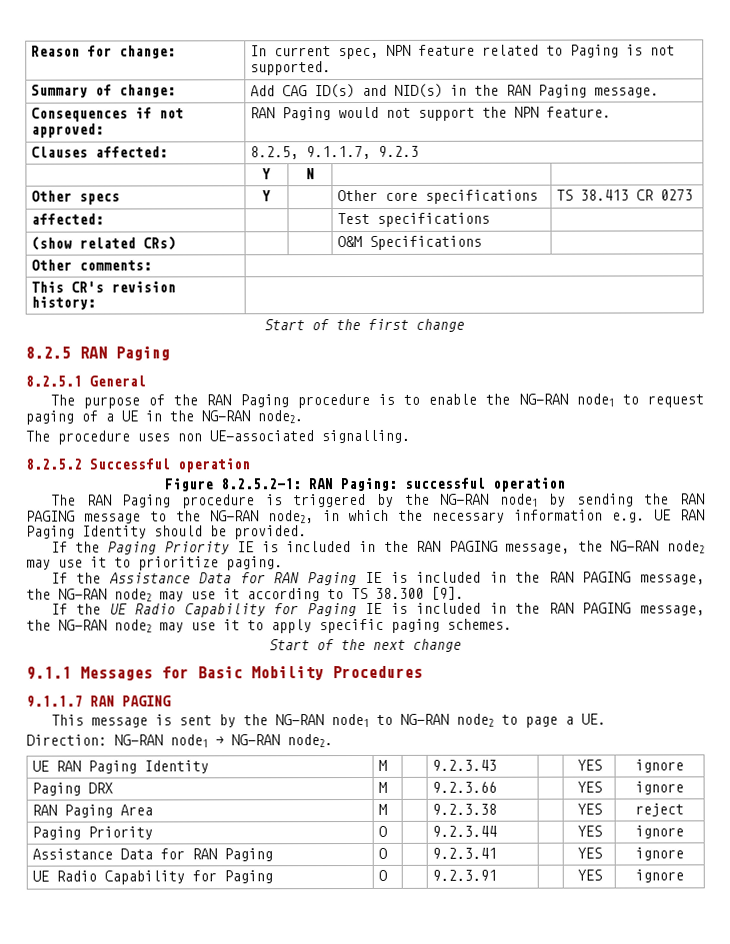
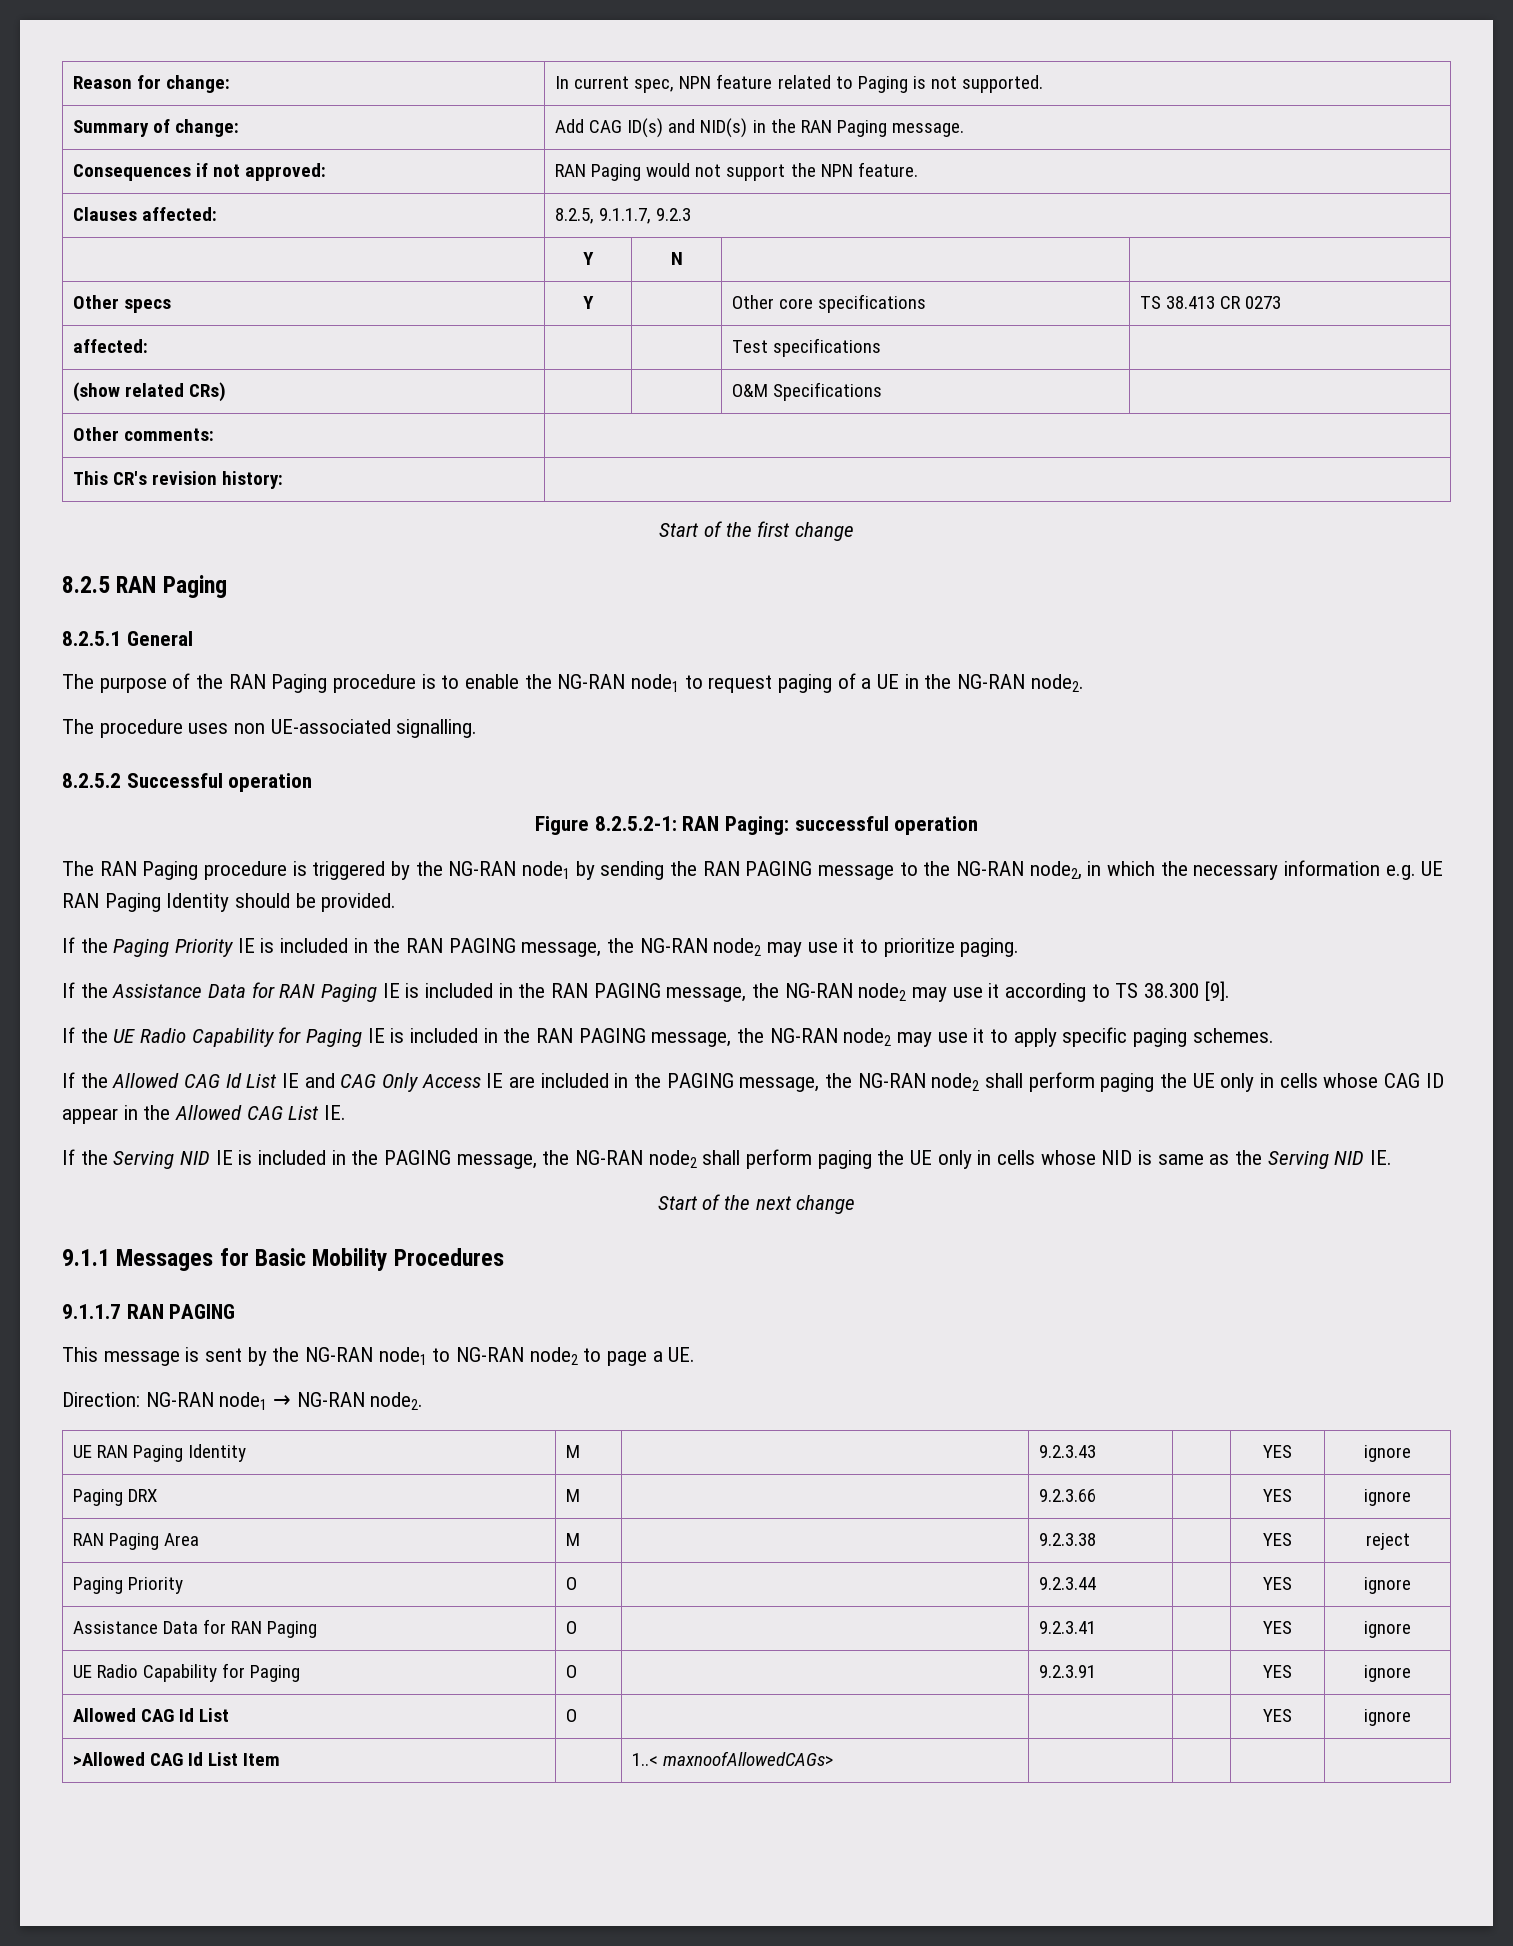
+ If the Allowed CAG Id List IE and CAG Only Access IE are included in the PAGING message, the NG-RAN node2 shall perform paging the UE only in cells whose CAG ID appear in the Allowed CAG List IE.
+ If the Serving NID IE is included in the PAGING message, the NG-RAN node2 shall perform paging the UE only in cells whose NID is same as the Serving NID IE.
+ Allowed CAG Id List | O | | | | YES | ignore
+ >Allowed CAG Id List Item | | 1..< maxnoofAllowedCAGs> | | | |

